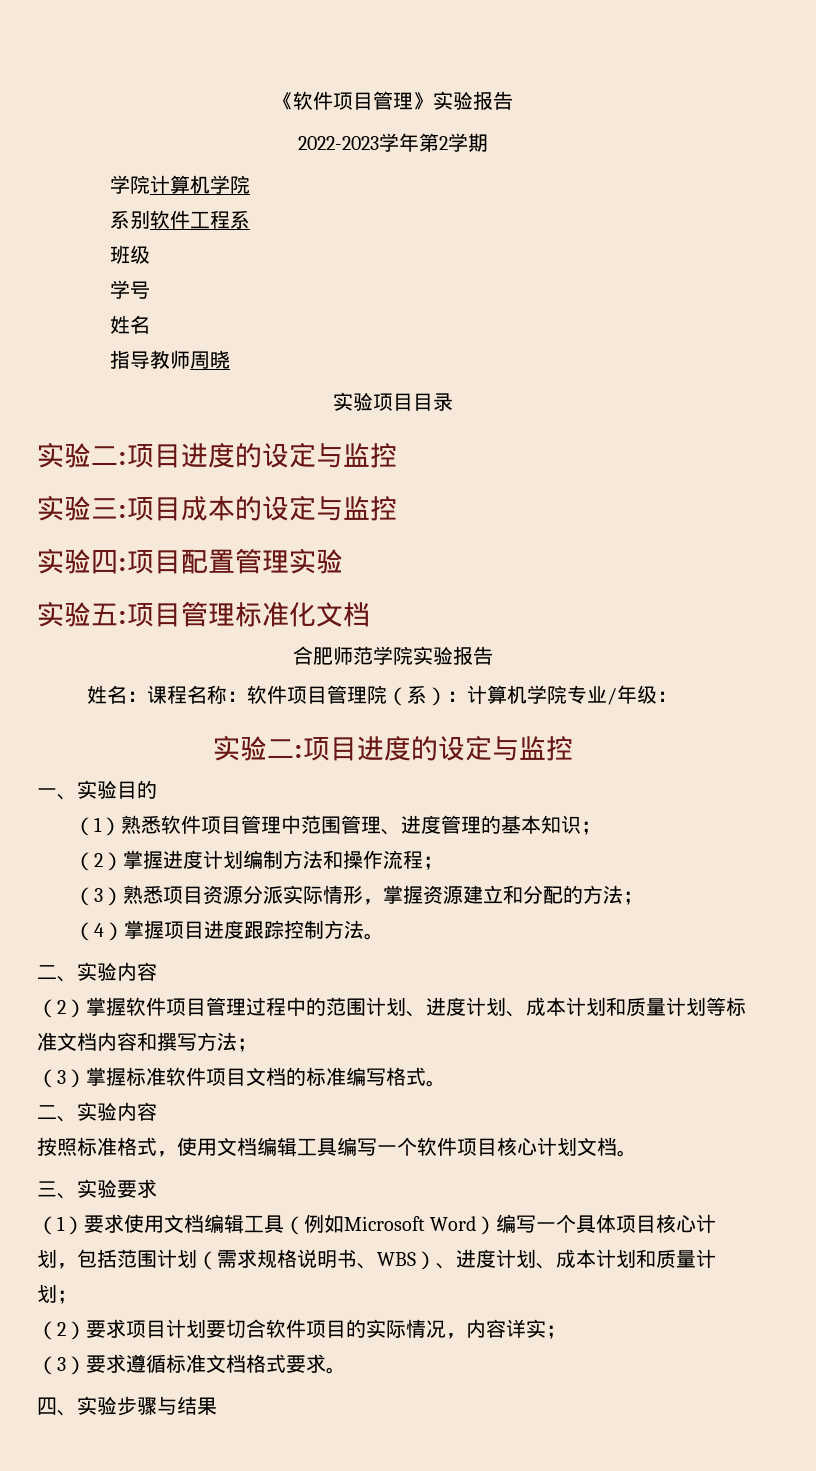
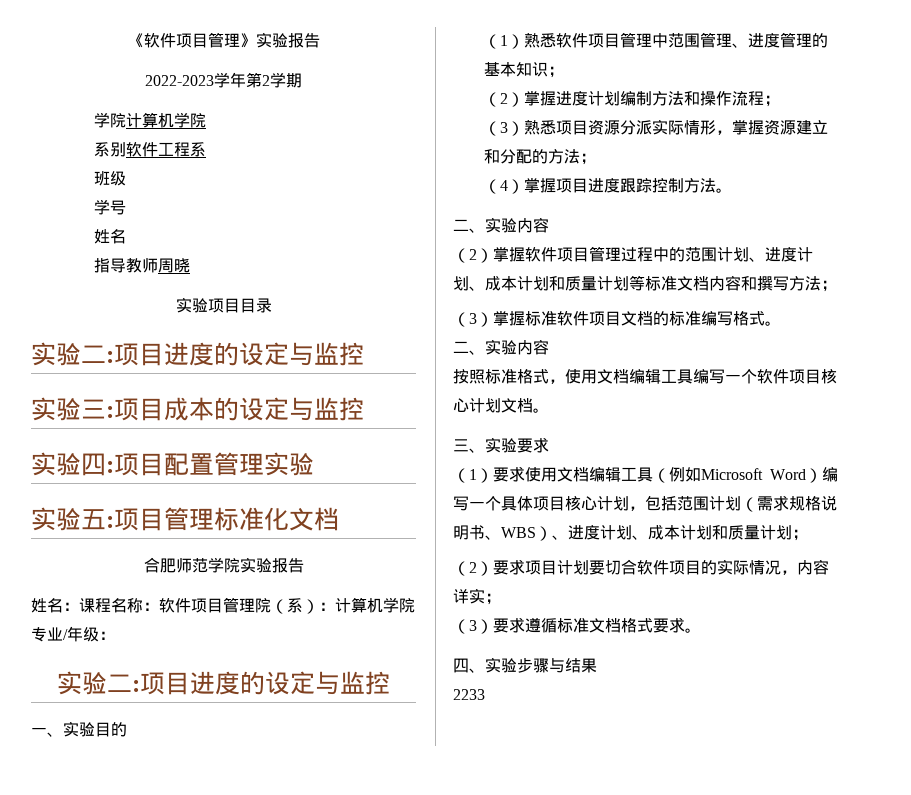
+ 2233

